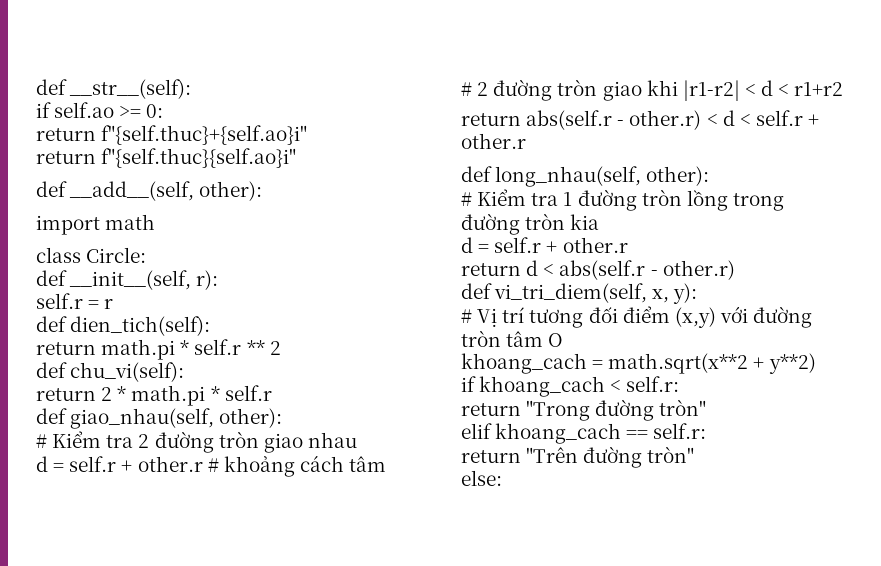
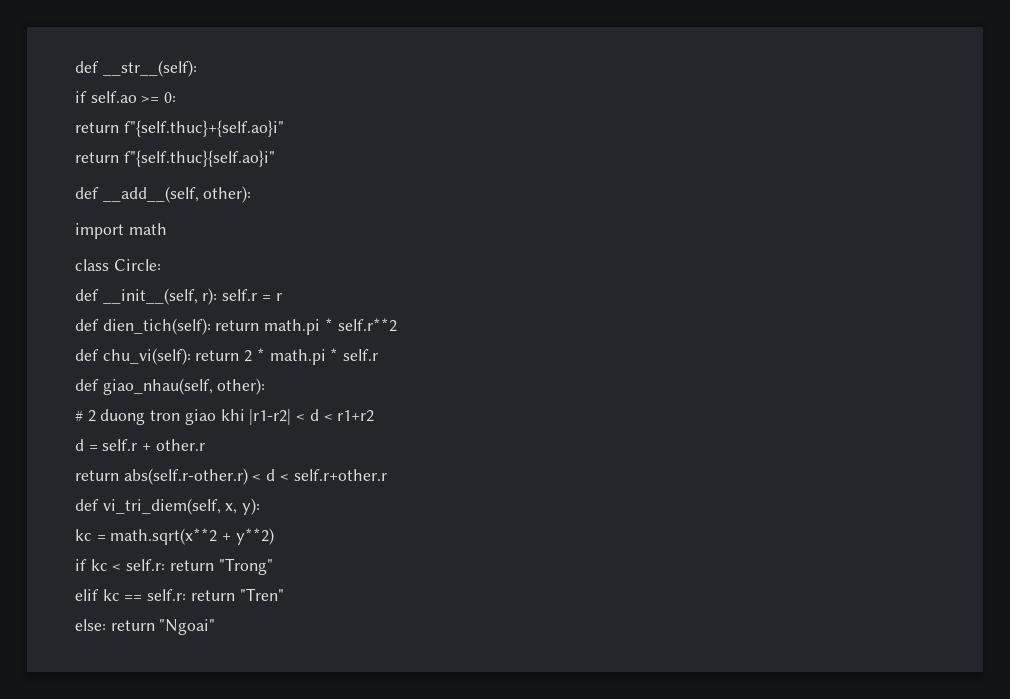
- def __init__(self, r):
- self.r = r
+ def __init__(self, r): self.r = r
- def dien_tich(self):
- return math.pi * self.r ** 2
+ def dien_tich(self): return math.pi * self.r**2
- def chu_vi(self):
- return 2 * math.pi * self.r
+ def chu_vi(self): return 2 * math.pi * self.r
- # Kiểm tra 2 đường tròn giao nhau
- d = self.r + other.r # khoảng cách tâm
- # 2 đường tròn giao khi |r1-r2| < d < r1+r2
+ # 2 duong tron giao khi |r1-r2| < d < r1+r2
- return abs(self.r - other.r) < d < self.r + other.r
- def long_nhau(self, other):
- # Kiểm tra 1 đường tròn lồng trong đường tròn kia
- return d < abs(self.r - other.r)
+ return abs(self.r-other.r) < d < self.r+other.r
- # Vị trí tương đối điểm (x,y) với đường tròn tâm O
- khoang_cach = math.sqrt(x**2 + y**2)
+ kc = math.sqrt(x**2 + y**2)
- if khoang_cach < self.r:
- return "Trong đường tròn"
+ if kc < self.r: return "Trong"
- elif khoang_cach == self.r:
- return "Trên đường tròn"
+ elif kc == self.r: return "Tren"
- else:
+ else: return "Ngoai"

